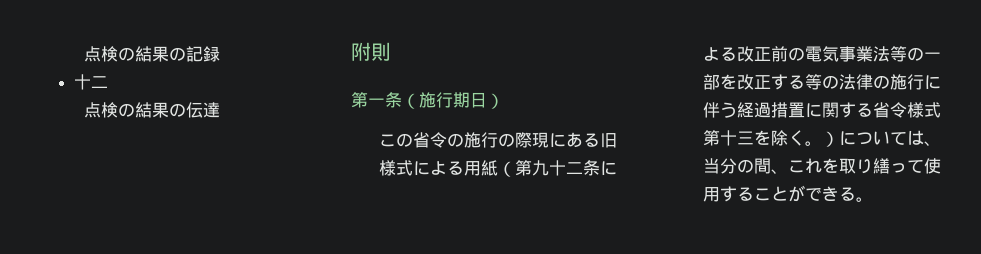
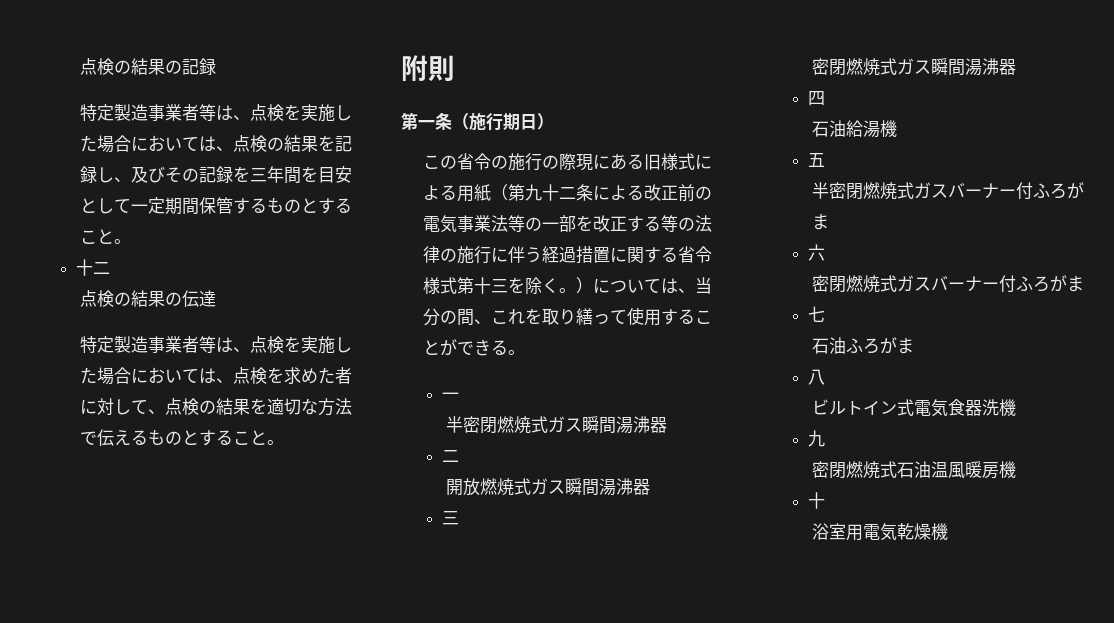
+ 特定製造事業者等は、点検を実施した場合においては、点検の結果を記録し、及びその記録を三年間を目安として一定期間保管するものとすること。
+ 特定製造事業者等は、点検を実施した場合においては、点検を求めた者に対して、点検の結果を適切な方法で伝えるものとすること。
  この省令の施行の際現にある旧様式による用紙（第九十二条による改正前の電気事業法等の一部を改正する等の法律の施行に伴う経過措置に関する省令様式第十三を除く。）については、当分の間、これを取り繕って使用することができる。
+ 一
+ 半密閉燃焼式ガス瞬間湯沸器
+ 二
+ 開放燃焼式ガス瞬間湯沸器
+ 三
+ 密閉燃焼式ガス瞬間湯沸器
+ 四
+ 石油給湯機
+ 五
+ 半密閉燃焼式ガスバーナー付ふろがま
+ 六
+ 密閉燃焼式ガスバーナー付ふろがま
+ 七
+ 石油ふろがま
+ 八
+ ビルトイン式電気食器洗機
+ 九
+ 密閉燃焼式石油温風暖房機
+ 十
+ 浴室用電気乾燥機

